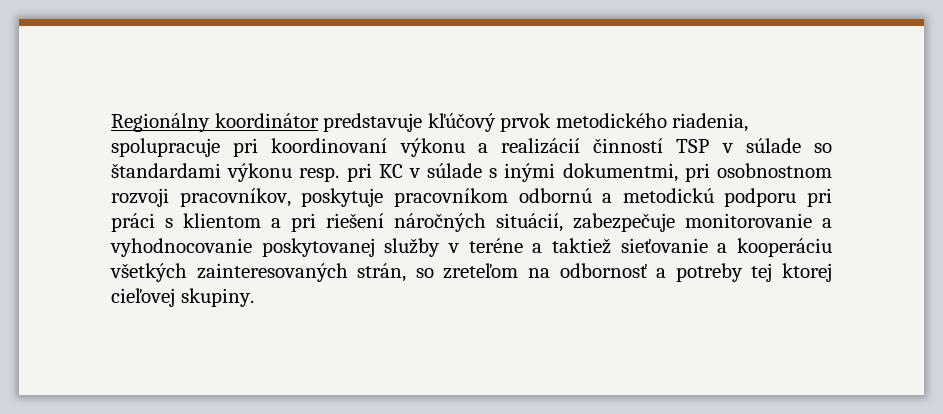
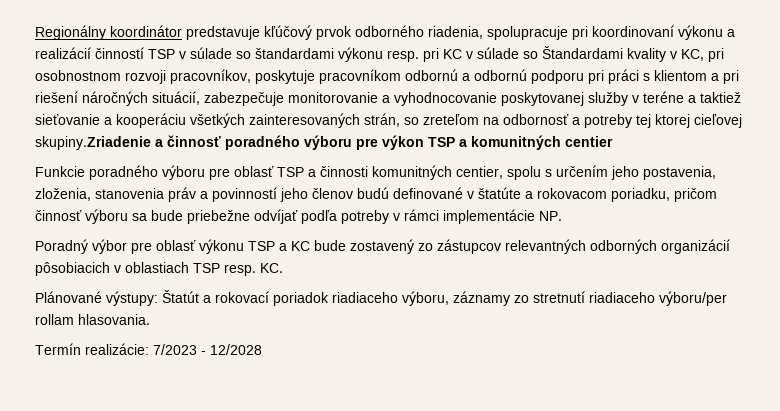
- Regionálny koordinátor predstavuje kľúčový prvok metodického riadenia, spolupracuje pri koordinovaní výkonu a realizácií činností TSP v súlade so štandardami výkonu resp. pri KC v súlade s inými dokumentmi, pri osobnostnom rozvoji pracovníkov, poskytuje pracovníkom odbornú a metodickú podporu pri práci s klientom a pri riešení náročných situácií, zabezpečuje monitorovanie a vyhodnocovanie poskytovanej služby v teréne a taktiež sieťovanie a kooperáciu všetkých zainteresovaných strán, so zreteľom na odbornosť a potreby tej ktorej cieľovej skupiny.
+ Regionálny koordinátor predstavuje kľúčový prvok odborného riadenia, spolupracuje pri koordinovaní výkonu a realizácií činností TSP v súlade so štandardami výkonu resp. pri KC v súlade so Štandardami kvality v KC, pri osobnostnom rozvoji pracovníkov, poskytuje pracovníkom odbornú a odbornú podporu pri práci s klientom a pri riešení náročných situácií, zabezpečuje monitorovanie a vyhodnocovanie poskytovanej služby v teréne a taktiež sieťovanie a kooperáciu všetkých zainteresovaných strán, so zreteľom na odbornosť a potreby tej ktorej cieľovej skupiny.Zriadenie a činnosť poradného výboru pre výkon TSP a komunitných centier
+ Funkcie poradného výboru pre oblasť TSP a činnosti komunitných centier, spolu s určením jeho postavenia, zloženia, stanovenia práv a povinností jeho členov budú definované v štatúte a rokovacom poriadku, pričom činnosť výboru sa bude priebežne odvíjať podľa potreby v rámci implementácie NP.
+ Poradný výbor pre oblasť výkonu TSP a KC bude zostavený zo zástupcov relevantných odborných organizácií pôsobiacich v oblastiach TSP resp. KC.
+ Plánované výstupy: Štatút a rokovací poriadok riadiaceho výboru, záznamy zo stretnutí riadiaceho výboru/per rollam hlasovania.
+ Termín realizácie: 7/2023 - 12/2028

